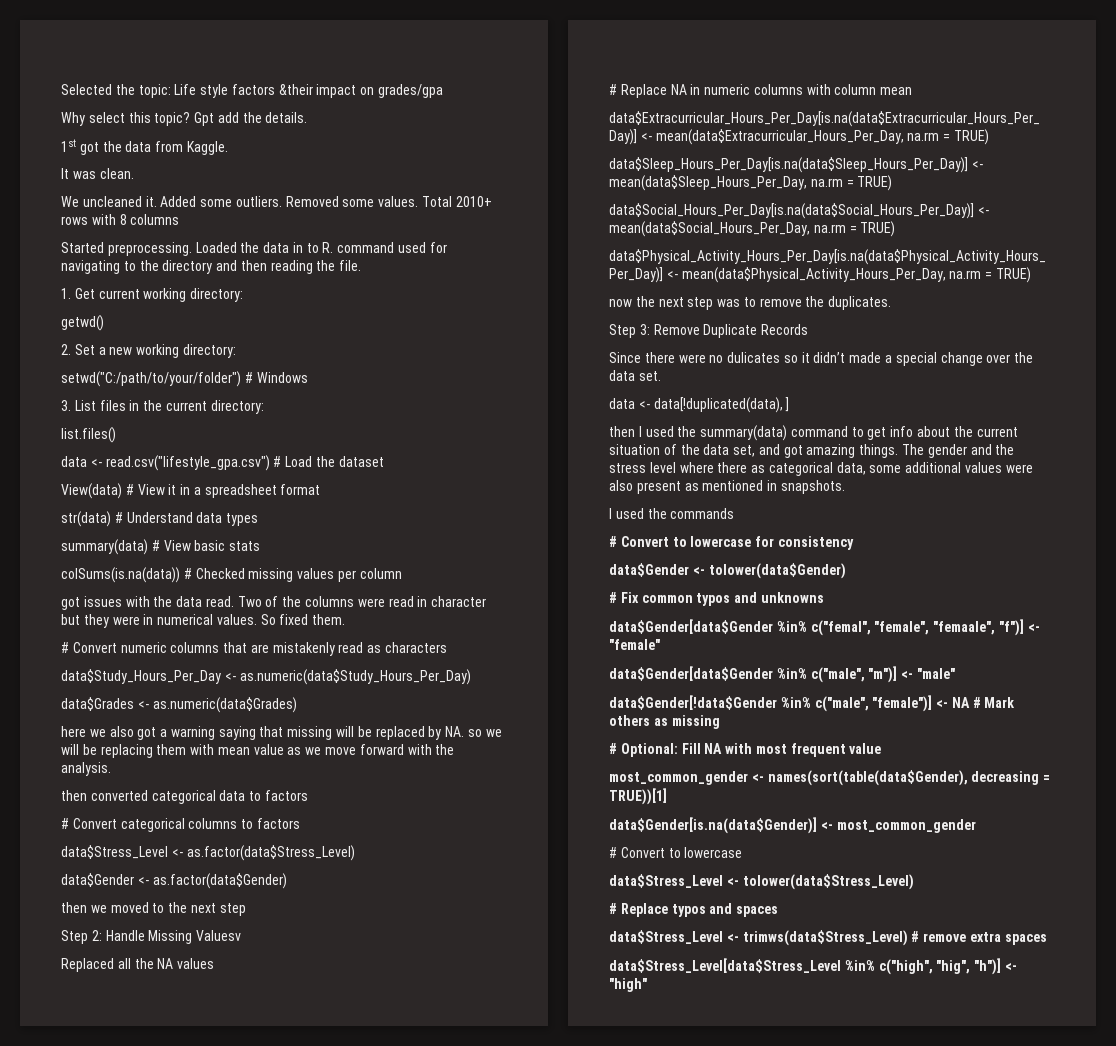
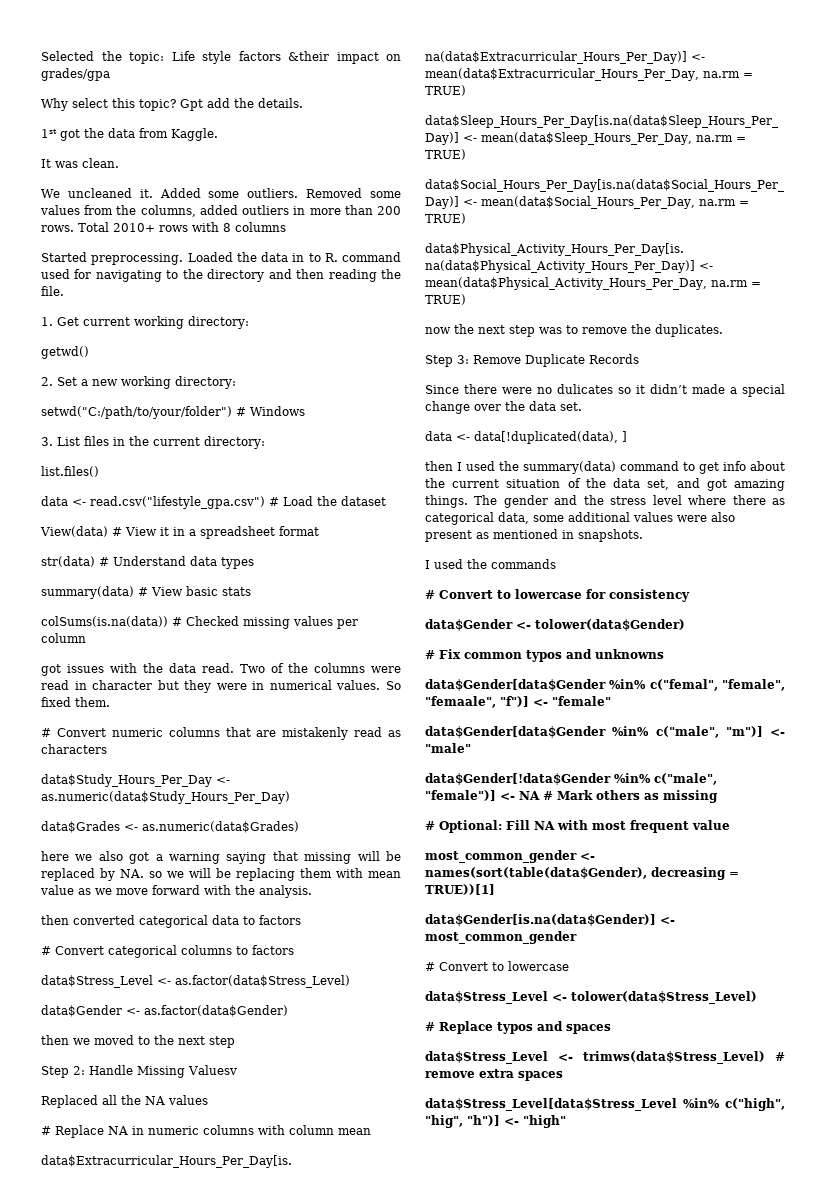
- Removed some values.
+ Removed some values from the columns, added outliers in more than 200 rows.

